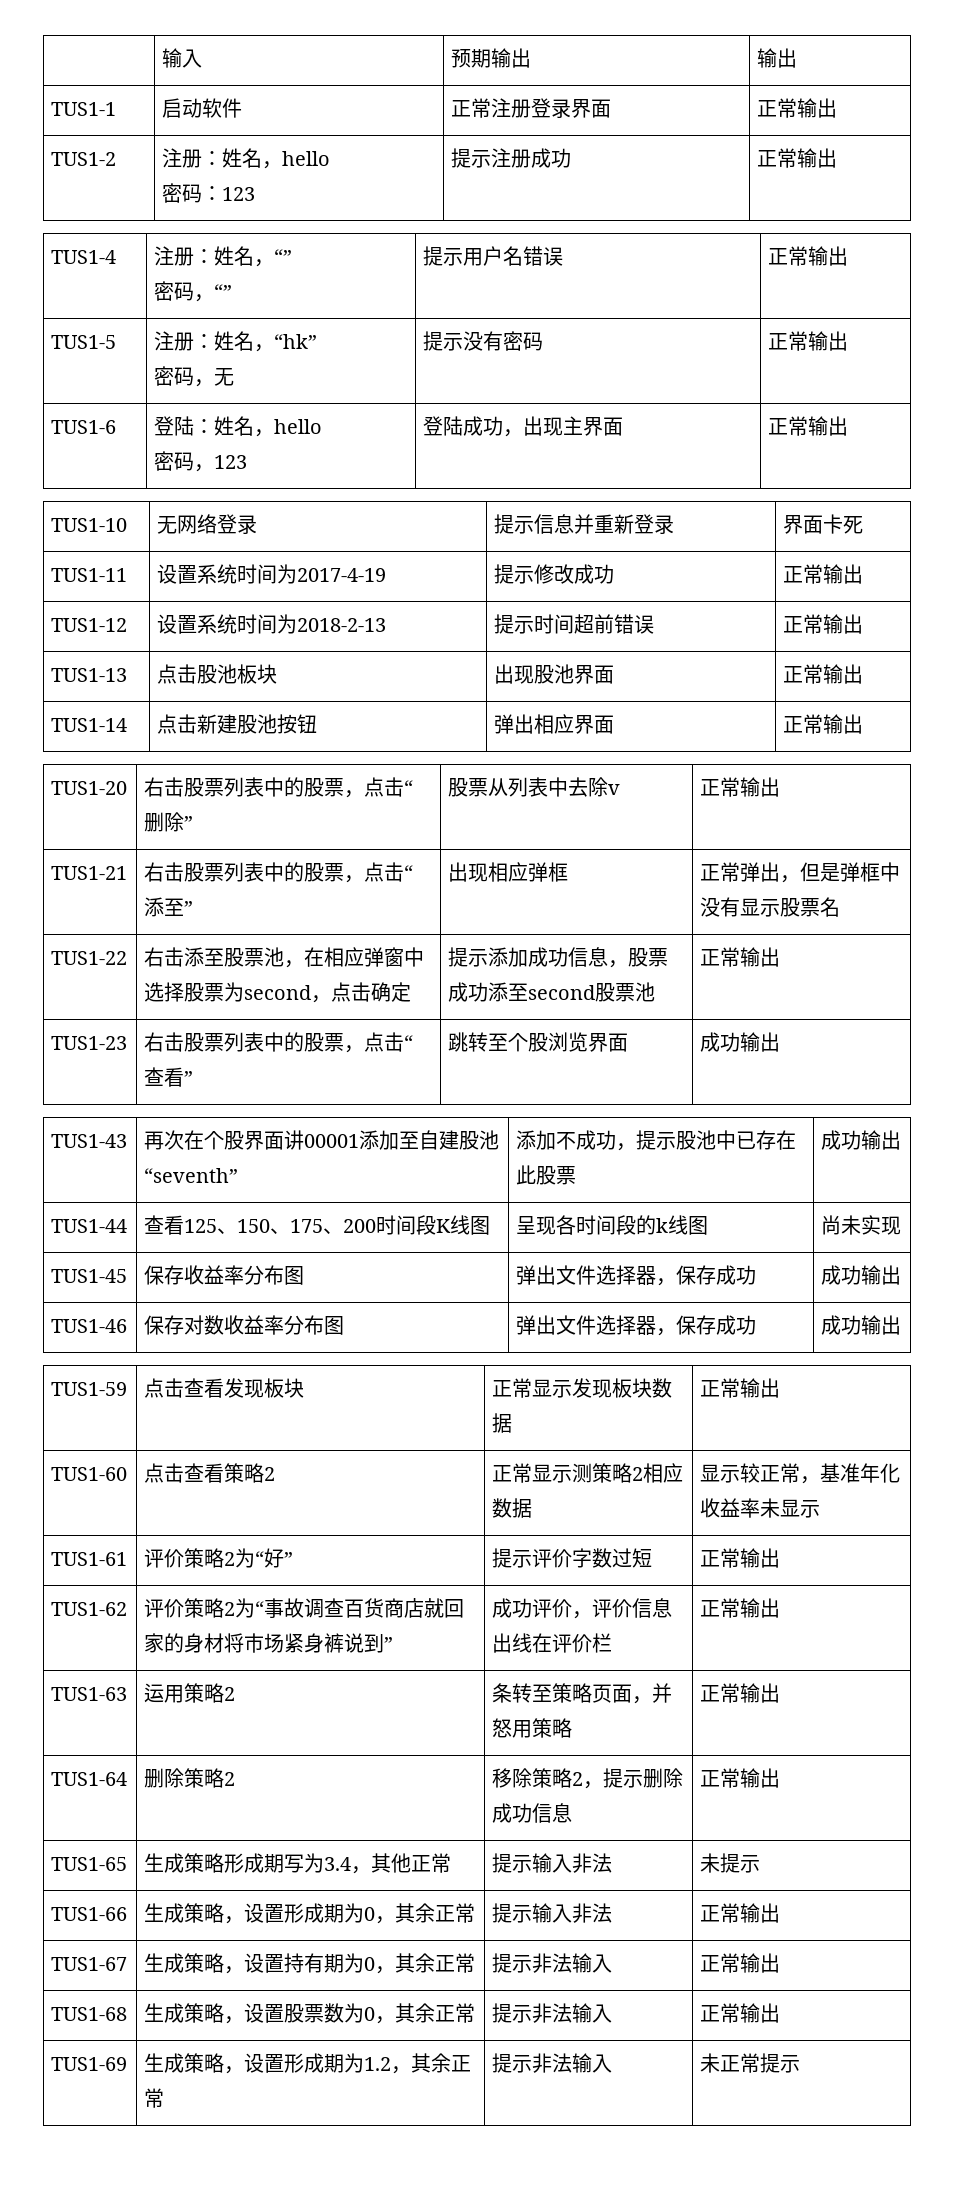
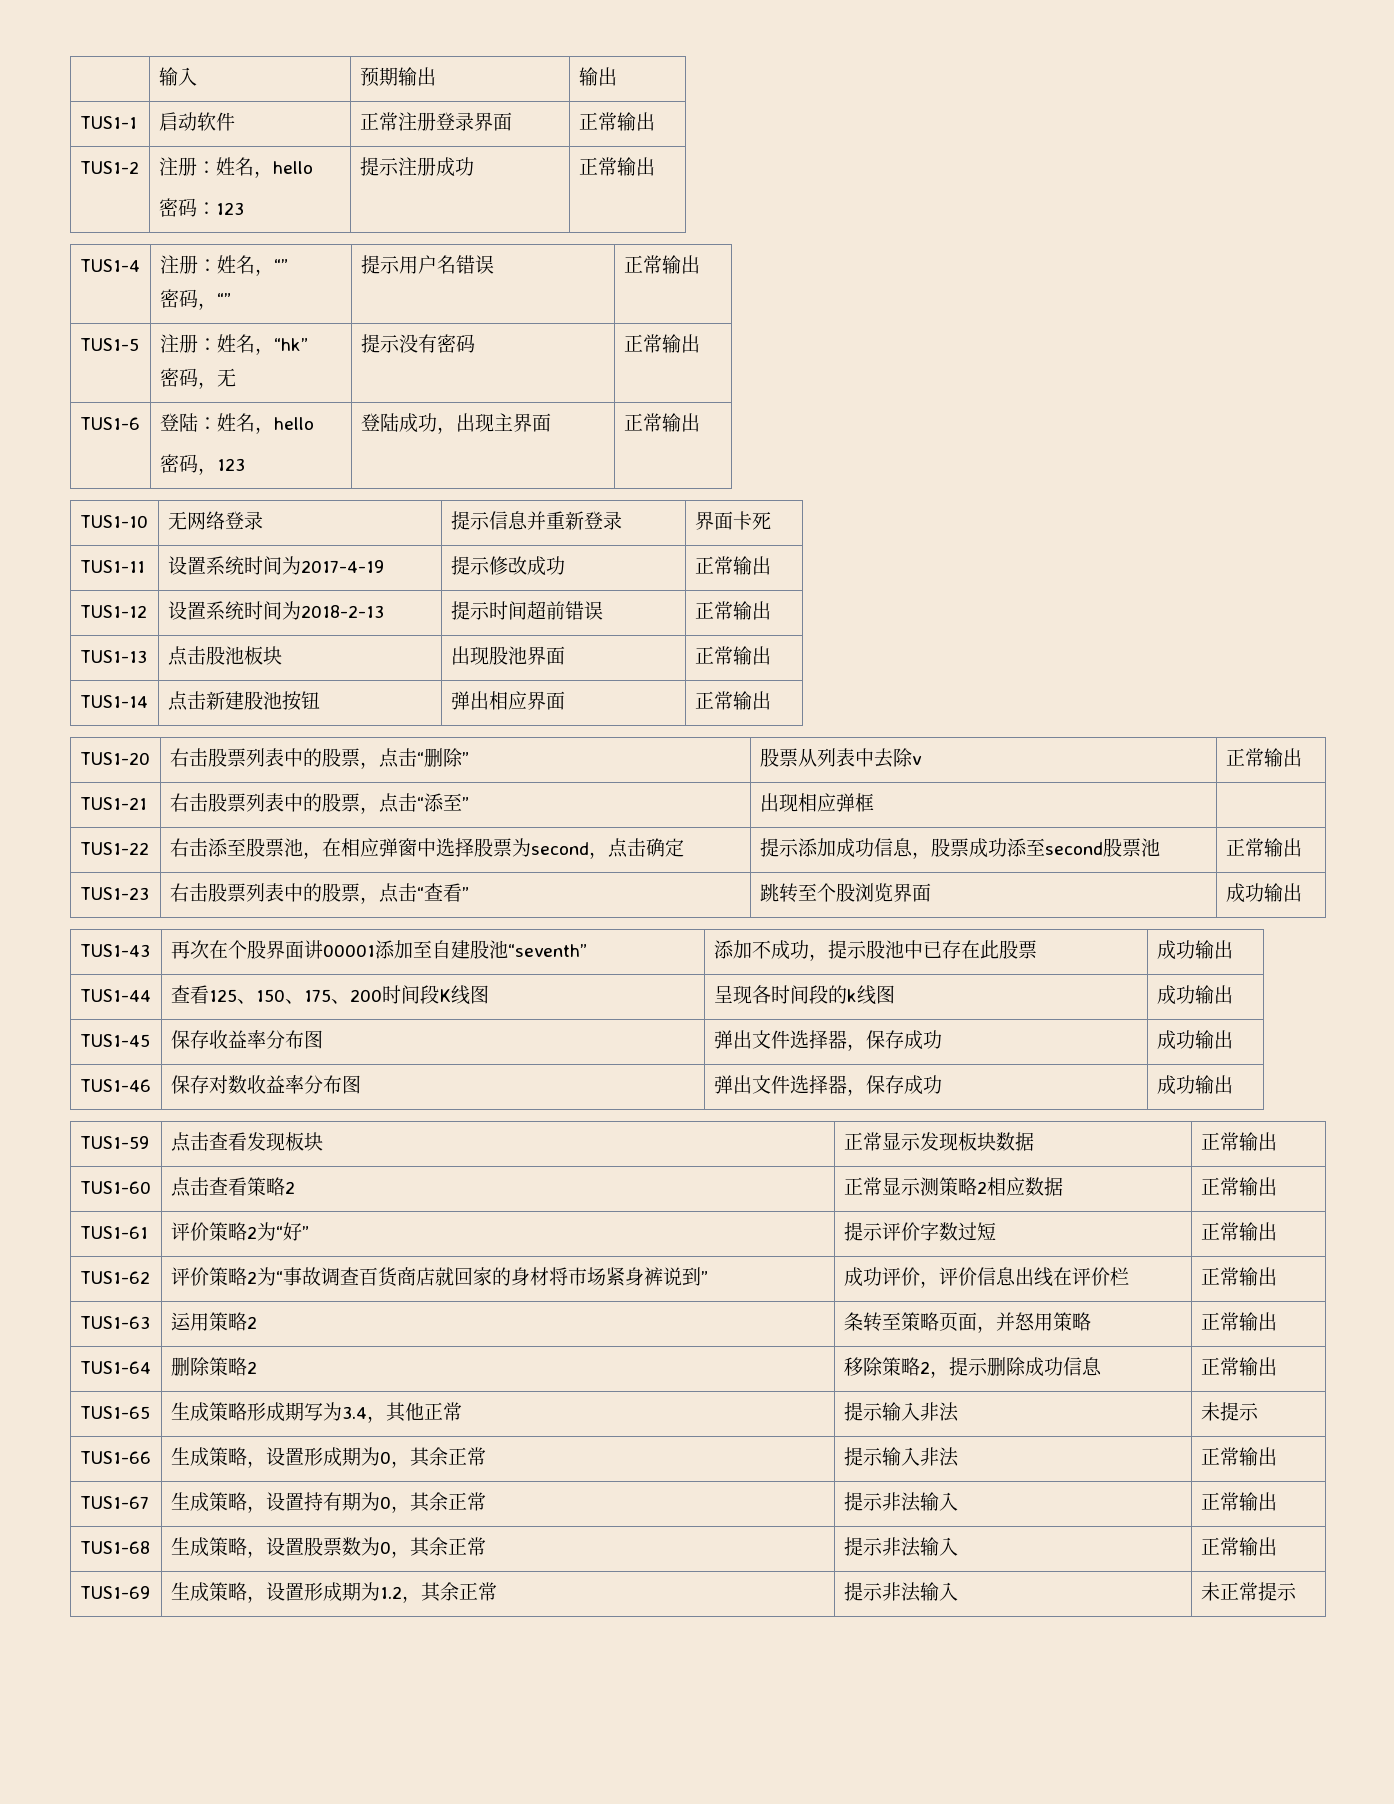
- TUS1-21 | 右击股票列表中的股票，点击“添至” | 出现相应弹框 | 正常弹出，但是弹框中没有显示股票名
+ TUS1-21 | 右击股票列表中的股票，点击“添至” | 出现相应弹框 |
- TUS1-44 | 查看125、150、175、200时间段K线图 | 呈现各时间段的k线图 | 尚未实现
+ TUS1-44 | 查看125、150、175、200时间段K线图 | 呈现各时间段的k线图 | 成功输出
- TUS1-60 | 点击查看策略2 | 正常显示测策略2相应数据 | 显示较正常，基准年化收益率未显示
+ TUS1-60 | 点击查看策略2 | 正常显示测策略2相应数据 | 正常输出

